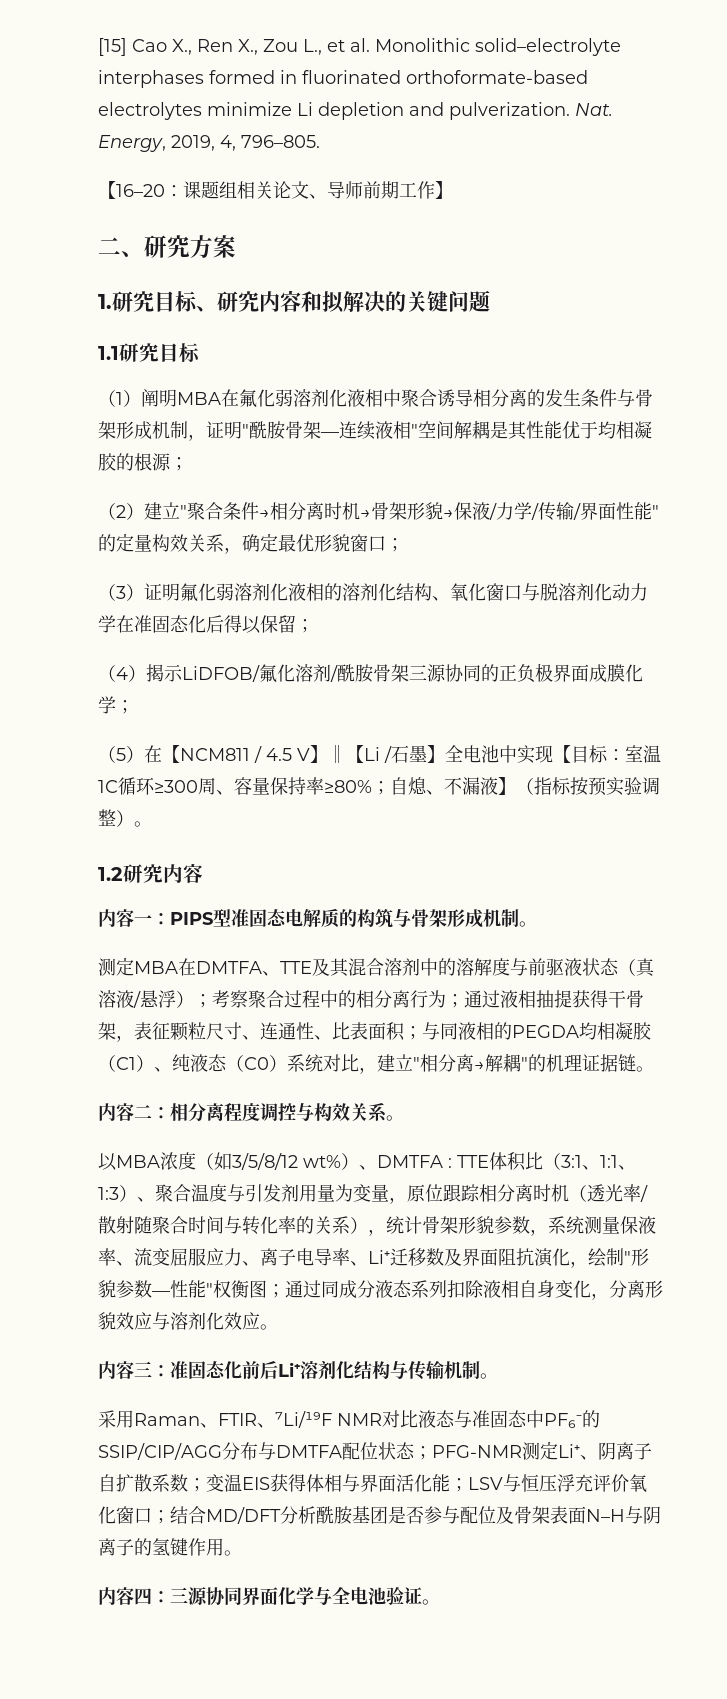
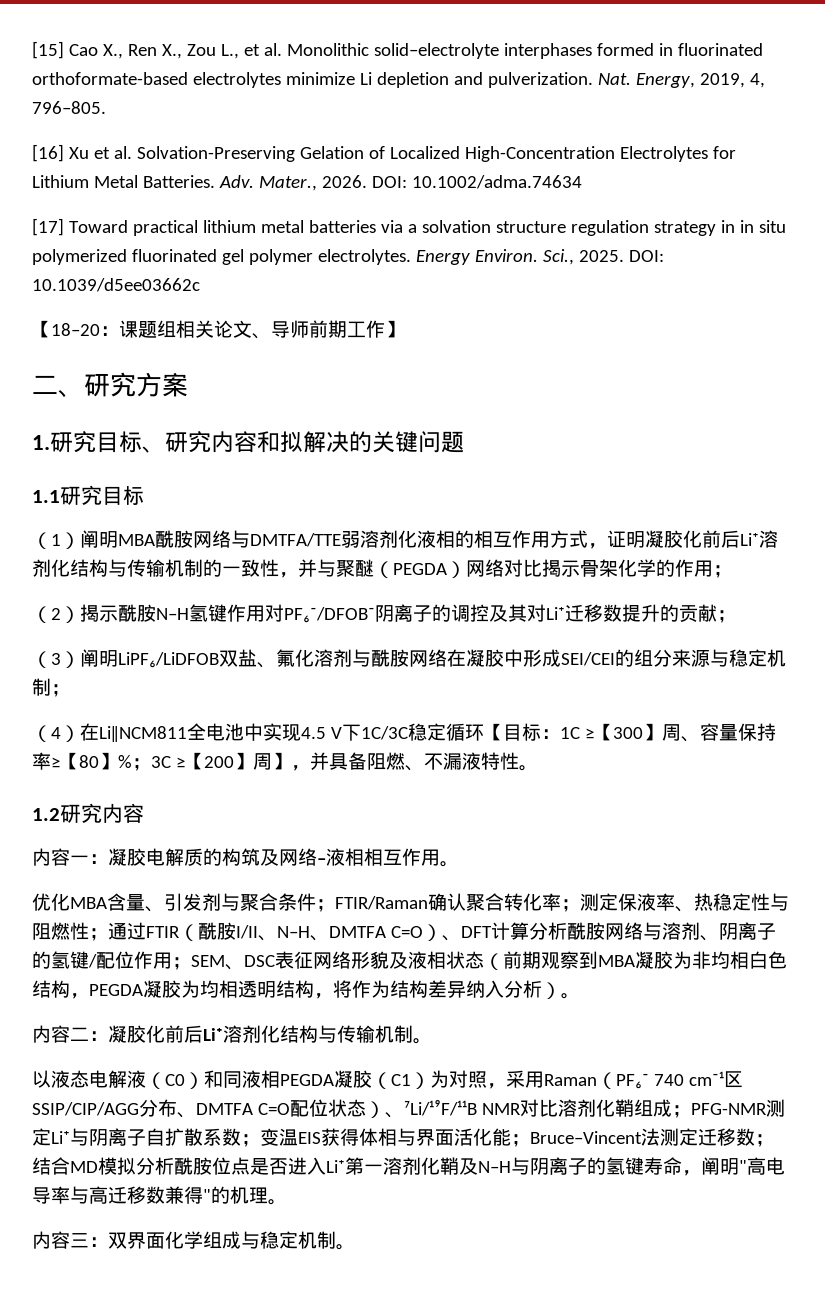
- 【16–20：课题组相关论文、导师前期工作】
+ [16] Xu et al. Solvation-Preserving Gelation of Localized High-Concentration Electrolytes for Lithium Metal Batteries. Adv. Mater., 2026. DOI: 10.1002/adma.74634
+ [17] Toward practical lithium metal batteries via a solvation structure regulation strategy in in situ polymerized fluorinated gel polymer electrolytes. Energy Environ. Sci., 2025. DOI: 10.1039/d5ee03662c
+ 【18–20：课题组相关论文、导师前期工作】
- （1）阐明MBA在氟化弱溶剂化液相中聚合诱导相分离的发生条件与骨架形成机制，证明"酰胺骨架—连续液相"空间解耦是其性能优于均相凝胶的根源；
- （2）建立"聚合条件→相分离时机→骨架形貌→保液/力学/传输/界面性能"的定量构效关系，确定最优形貌窗口；
- （3）证明氟化弱溶剂化液相的溶剂化结构、氧化窗口与脱溶剂化动力学在准固态化后得以保留；
- （4）揭示LiDFOB/氟化溶剂/酰胺骨架三源协同的正负极界面成膜化学；
- （5）在【NCM811 / 4.5 V】‖【Li /石墨】全电池中实现【目标：室温1C循环≥300周、容量保持率≥80%；自熄、不漏液】（指标按预实验调整）。
+ （1）阐明MBA酰胺网络与DMTFA/TTE弱溶剂化液相的相互作用方式，证明凝胶化前后Li⁺溶剂化结构与传输机制的一致性，并与聚醚（PEGDA）网络对比揭示骨架化学的作用；
+ （2）揭示酰胺N–H氢键作用对PF₆⁻/DFOB⁻阴离子的调控及其对Li⁺迁移数提升的贡献；
+ （3）阐明LiPF₆/LiDFOB双盐、氟化溶剂与酰胺网络在凝胶中形成SEI/CEI的组分来源与稳定机制；
+ （4）在Li‖NCM811全电池中实现4.5 V下1C/3C稳定循环【目标：1C ≥【300】周、容量保持率≥【80】%；3C ≥【200】周】，并具备阻燃、不漏液特性。
- 内容一：PIPS型准固态电解质的构筑与骨架形成机制。
- 测定MBA在DMTFA、TTE及其混合溶剂中的溶解度与前驱液状态（真溶液/悬浮）；考察聚合过程中的相分离行为；通过液相抽提获得干骨架，表征颗粒尺寸、连通性、比表面积；与同液相的PEGDA均相凝胶（C1）、纯液态（C0）系统对比，建立"相分离→解耦"的机理证据链。
- 内容二：相分离程度调控与构效关系。
- 以MBA浓度（如3/5/8/12 wt%）、DMTFA : TTE体积比（3:1、1:1、1:3）、聚合温度与引发剂用量为变量，原位跟踪相分离时机（透光率/散射随聚合时间与转化率的关系），统计骨架形貌参数，系统测量保液率、流变屈服应力、离子电导率、Li⁺迁移数及界面阻抗演化，绘制"形貌参数—性能"权衡图；通过同成分液态系列扣除液相自身变化，分离形貌效应与溶剂化效应。
- 内容三：准固态化前后Li⁺溶剂化结构与传输机制。
+ 内容一：凝胶电解质的构筑及网络–液相相互作用。
+ 优化MBA含量、引发剂与聚合条件；FTIR/Raman确认聚合转化率；测定保液率、热稳定性与阻燃性；通过FTIR（酰胺I/II、N–H、DMTFA C=O）、DFT计算分析酰胺网络与溶剂、阴离子的氢键/配位作用；SEM、DSC表征网络形貌及液相状态（前期观察到MBA凝胶为非均相白色结构，PEGDA凝胶为均相透明结构，将作为结构差异纳入分析）。
+ 内容二：凝胶化前后Li⁺溶剂化结构与传输机制。
- 采用Raman、FTIR、⁷Li/¹⁹F NMR对比液态与准固态中PF₆⁻的SSIP/CIP/AGG分布与DMTFA配位状态；PFG-NMR测定Li⁺、阴离子自扩散系数；变温EIS获得体相与界面活化能；LSV与恒压浮充评价氧化窗口；结合MD/DFT分析酰胺基团是否参与配位及骨架表面N–H与阴离子的氢键作用。
- 内容四：三源协同界面化学与全电池验证。
+ 以液态电解液（C0）和同液相PEGDA凝胶（C1）为对照，采用Raman（PF₆⁻ 740 cm⁻¹区SSIP/CIP/AGG分布、DMTFA C=O配位状态）、⁷Li/¹⁹F/¹¹B NMR对比溶剂化鞘组成；PFG-NMR测定Li⁺与阴离子自扩散系数；变温EIS获得体相与界面活化能；Bruce–Vincent法测定迁移数；结合MD模拟分析酰胺位点是否进入Li⁺第一溶剂化鞘及N–H与阴离子的氢键寿命，阐明"高电导率与高迁移数兼得"的机理。
+ 内容三：双界面化学组成与稳定机制。

